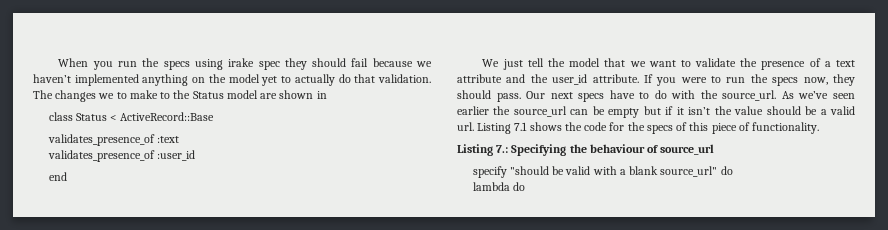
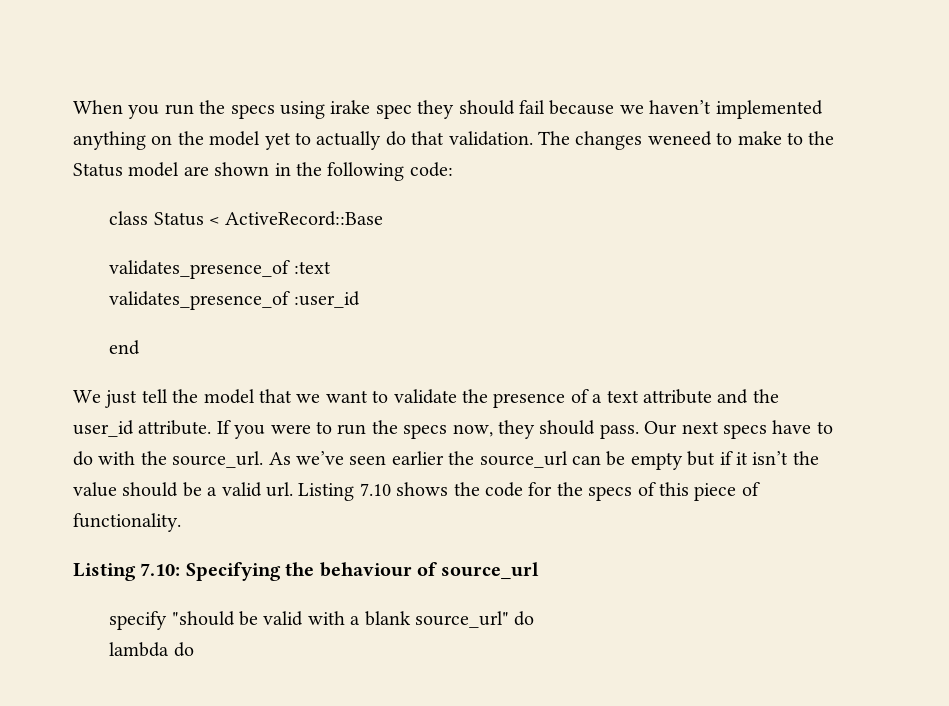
- The changes we to make to the Status model are shown in
+ The changes weneed to make to the Status model are shown in the following code:
- Listing 7.1 shows the code for the specs of this piece of functionality.
+ Listing 7.10 shows the code for the specs of this piece of functionality.
- Listing 7.: Specifying the behaviour of source_url
+ Listing 7.10: Specifying the behaviour of source_url

